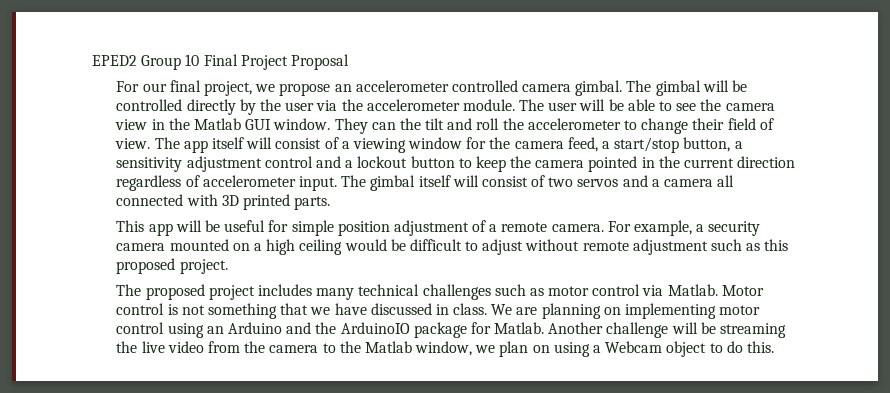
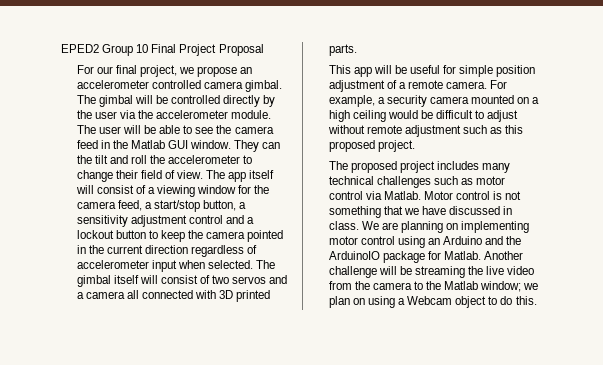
- The user will be able to see the camera view in the Matlab GUI window.
+ The user will be able to see the camera feed in the Matlab GUI window.
- The app itself will consist of a viewing window for the camera feed, a start/stop button, a sensitivity adjustment control and a lockout button to keep the camera pointed in the current direction regardless of accelerometer input.
+ The app itself will consist of a viewing window for the camera feed, a start/stop button, a sensitivity adjustment control and a lockout button to keep the camera pointed in the current direction regardless of accelerometer input when selected.
- Another challenge will be streaming the live video from the camera to the Matlab window, we plan on using a Webcam object to do this.
+ Another challenge will be streaming the live video from the camera to the Matlab window; we plan on using a Webcam object to do this.

